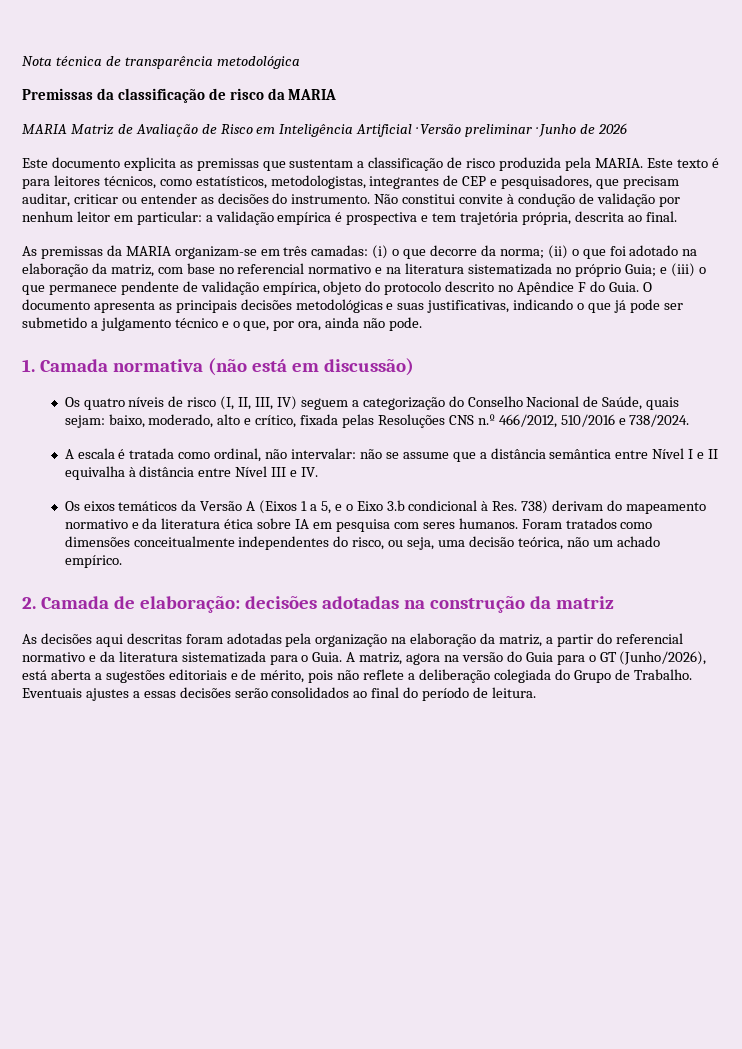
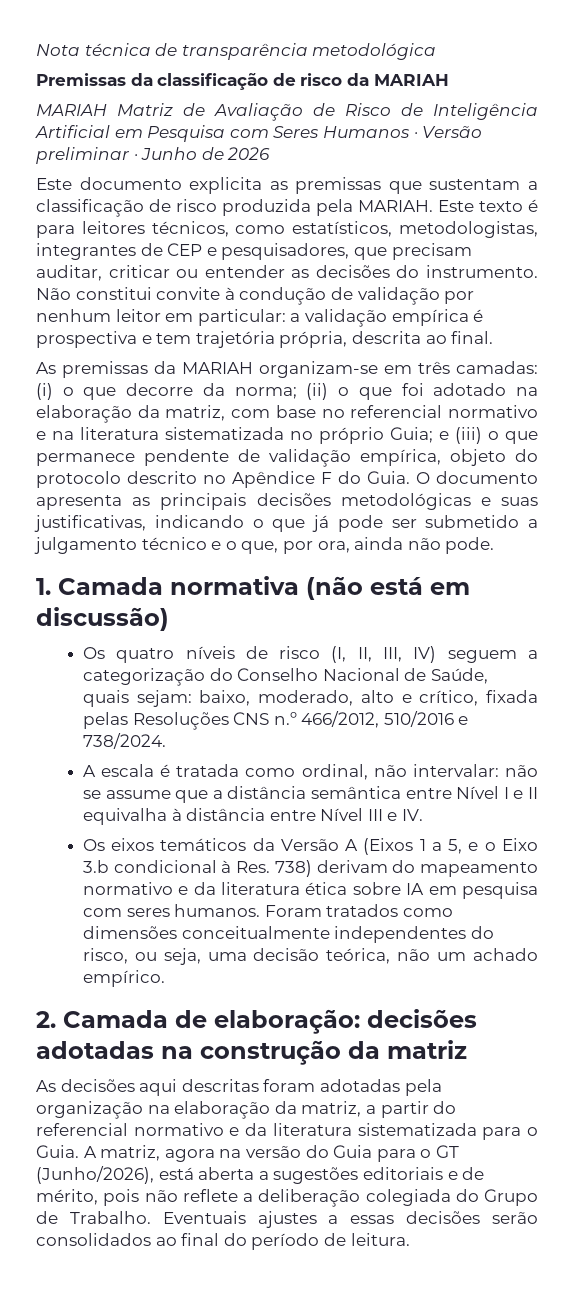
- Premissas da classificação de risco da MARIA
- MARIA Matriz de Avaliação de Risco em Inteligência Artificial · Versão preliminar · Junho de 2026
+ Premissas da classificação de risco da MARIAH
+ MARIAH Matriz de Avaliação de Risco de Inteligência Artificial em Pesquisa com Seres Humanos · Versão preliminar · Junho de 2026
- Este documento explicita as premissas que sustentam a classificação de risco produzida pela MARIA.
+ Este documento explicita as premissas que sustentam a classificação de risco produzida pela MARIAH.
- As premissas da MARIA organizam-se em três camadas: (i) o que decorre da norma; (ii) o que foi adotado na elaboração da matriz, com base no referencial normativo e na literatura sistematizada no próprio Guia; e (iii) o que permanece pendente de validação empírica, objeto do protocolo descrito no Apêndice F do Guia.
+ As premissas da MARIAH organizam-se em três camadas: (i) o que decorre da norma; (ii) o que foi adotado na elaboração da matriz, com base no referencial normativo e na literatura sistematizada no próprio Guia; e (iii) o que permanece pendente de validação empírica, objeto do protocolo descrito no Apêndice F do Guia.

